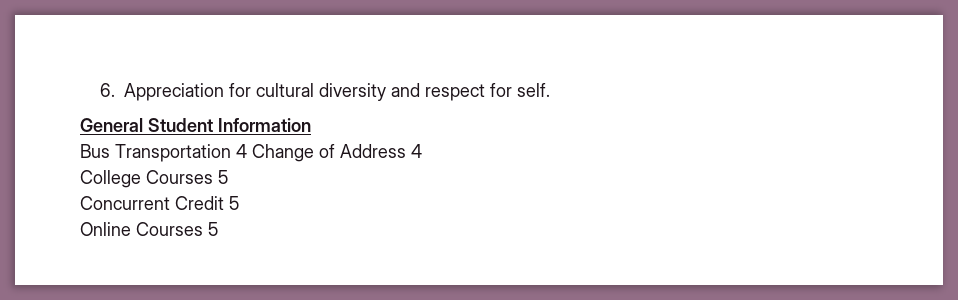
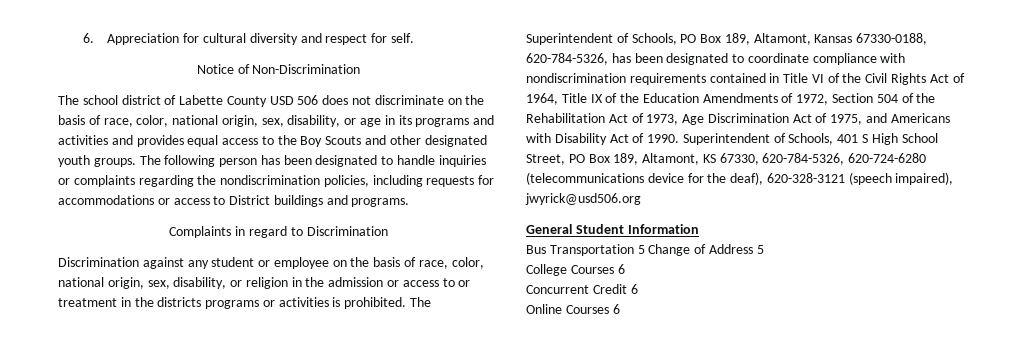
+ Notice of Non-Discrimination
+ The school district of Labette County USD 506 does not discriminate on the basis of race, color, national origin, sex, disability, or age in its programs and activities and provides equal access to the Boy Scouts and other designated youth groups. The following person has been designated to handle inquiries or complaints regarding the nondiscrimination policies, including requests for accommodations or access to District buildings and programs.
+ Complaints in regard to Discrimination
+ Discrimination against any student or employee on the basis of race, color, national origin, sex, disability, or religion in the admission or access to or treatment in the districts programs or activities is prohibited. The Superintendent of Schools, PO Box 189, Altamont, Kansas 67330-0188, 620-784-5326, has been designated to coordinate compliance with nondiscrimination requirements contained in Title VI of the Civil Rights Act of 1964, Title IX of the Education Amendments of 1972, Section 504 of the Rehabilitation Act of 1973, Age Discrimination Act of 1975, and Americans with Disability Act of 1990. Superintendent of Schools, 401 S High School Street, PO Box 189, Altamont, KS 67330, 620-784-5326, 620-724-6280 (telecommunications device for the deaf), 620-328-3121 (speech impaired), jwyrick@usd506.org
- Bus Transportation 4 Change of Address 4
+ Bus Transportation 5 Change of Address 5
- College Courses 5
+ College Courses 6
- Concurrent Credit 5
+ Concurrent Credit 6
- Online Courses 5
+ Online Courses 6

